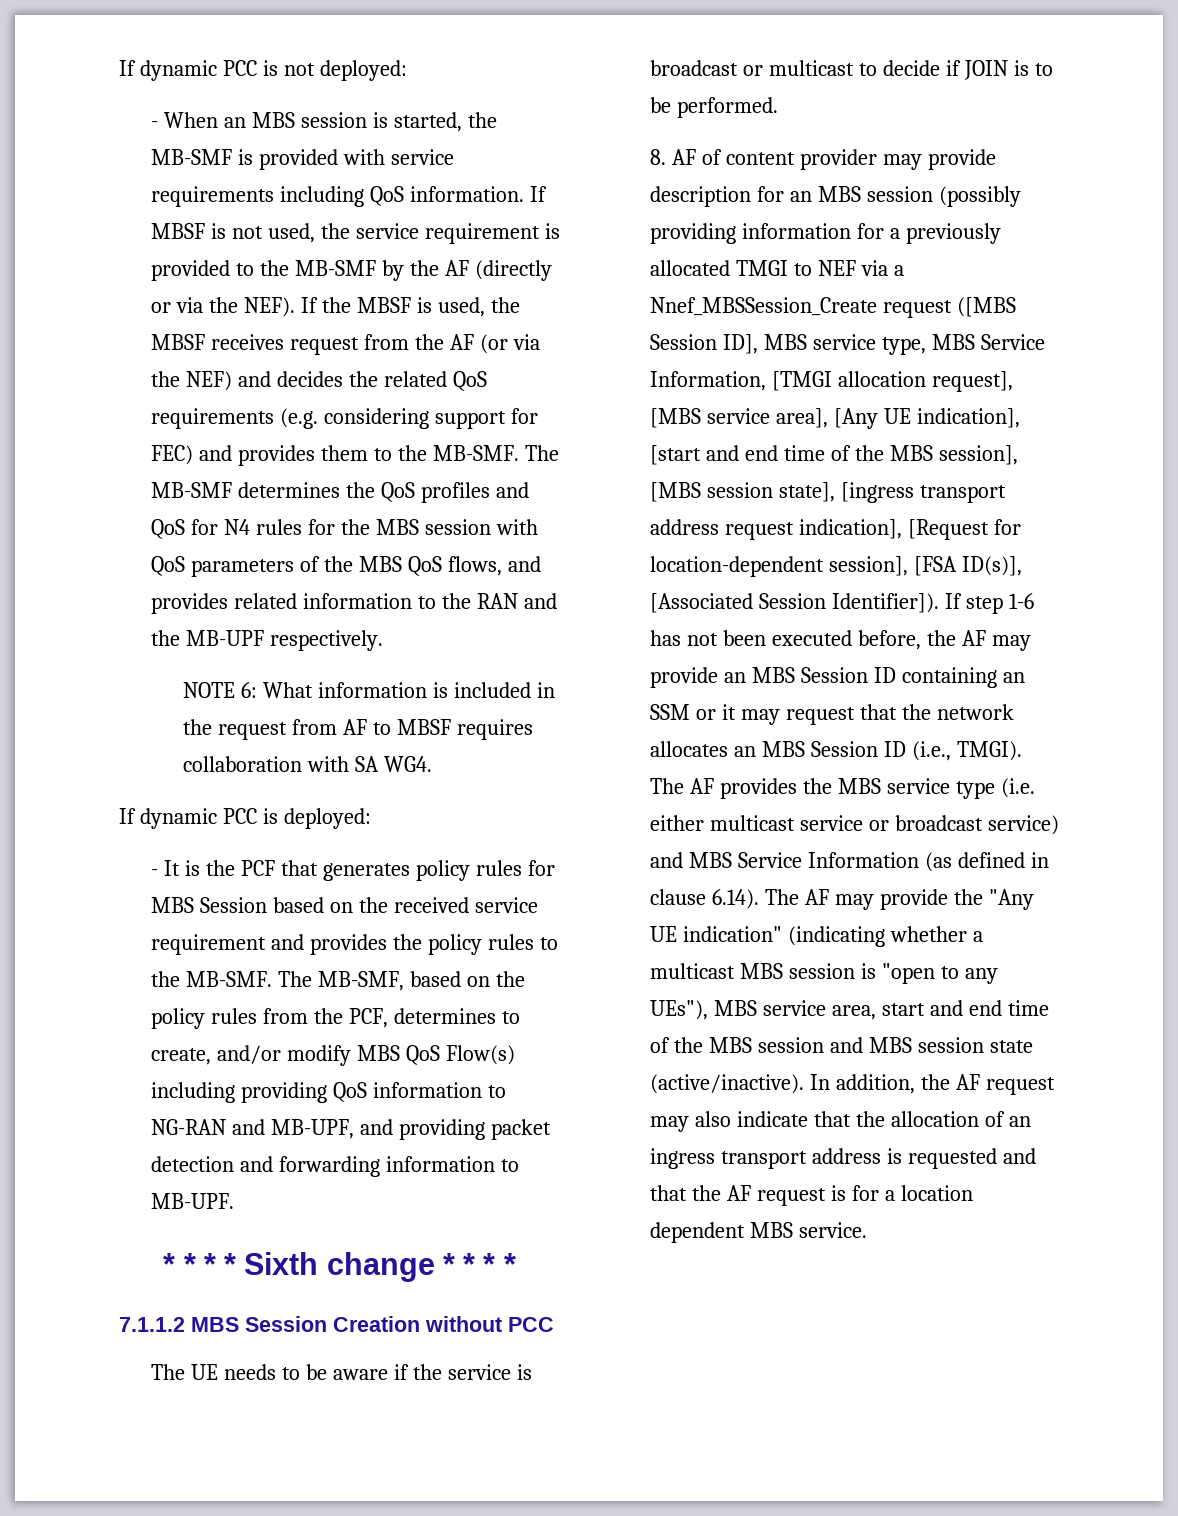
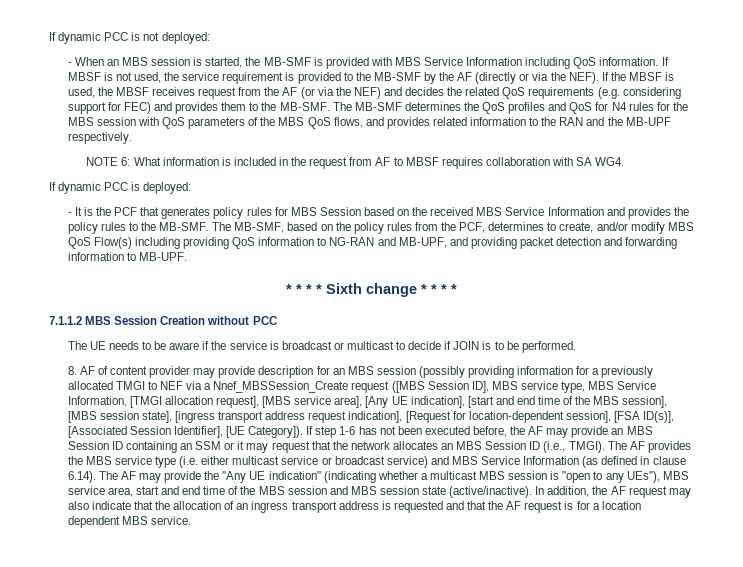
- - When an MBS session is started, the MB-SMF is provided with service requirements including QoS information.
+ - When an MBS session is started, the MB-SMF is provided with MBS Service Information including QoS information.
- - It is the PCF that generates policy rules for MBS Session based on the received service requirement and provides the policy rules to the MB-SMF.
+ - It is the PCF that generates policy rules for MBS Session based on the received MBS Service Information and provides the policy rules to the MB-SMF.
- 8. AF of content provider may provide description for an MBS session (possibly providing information for a previously allocated TMGI to NEF via a Nnef_MBSSession_Create request ([MBS Session ID], MBS service type, MBS Service Information, [TMGI allocation request], [MBS service area], [Any UE indication], [start and end time of the MBS session], [MBS session state], [ingress transport address request indication], [Request for location-dependent session], [FSA ID(s)], [Associated Session Identifier]).
+ 8. AF of content provider may provide description for an MBS session (possibly providing information for a previously allocated TMGI to NEF via a Nnef_MBSSession_Create request ([MBS Session ID], MBS service type, MBS Service Information, [TMGI allocation request], [MBS service area], [Any UE indication], [start and end time of the MBS session], [MBS session state], [ingress transport address request indication], [Request for location-dependent session], [FSA ID(s)], [Associated Session Identifier], [UE Category]).

